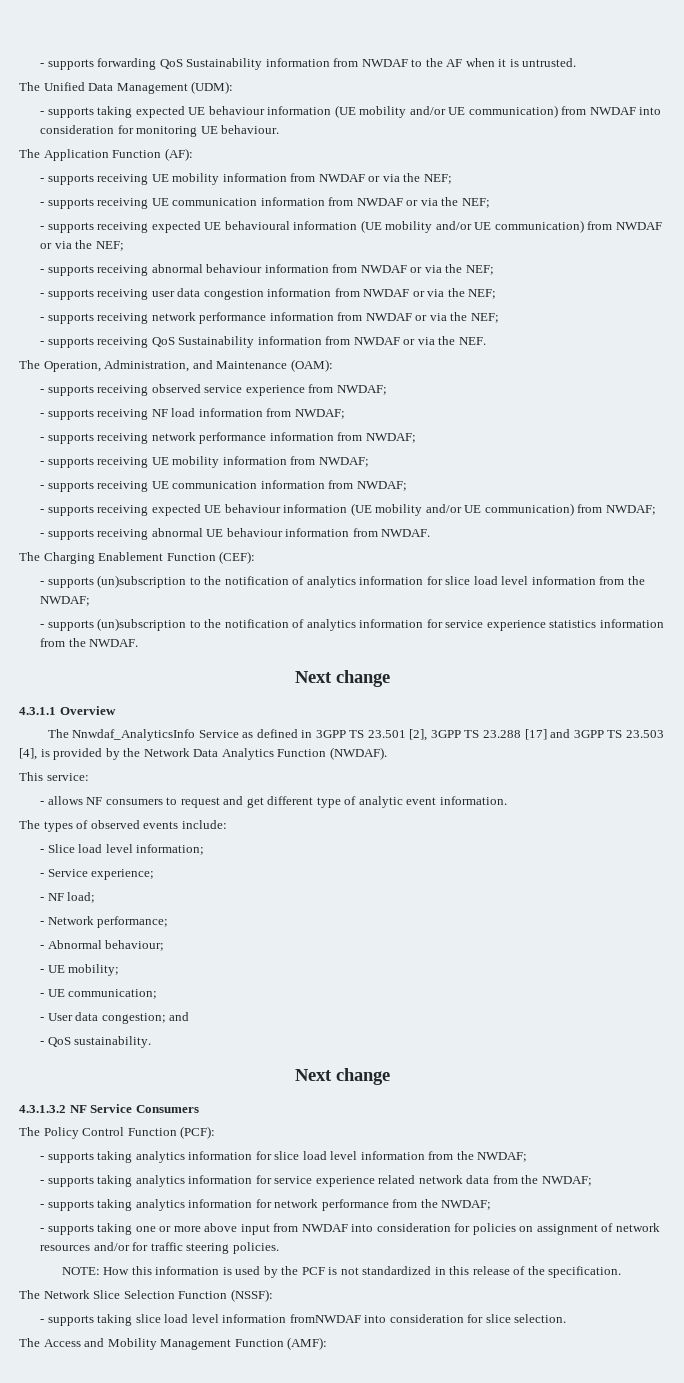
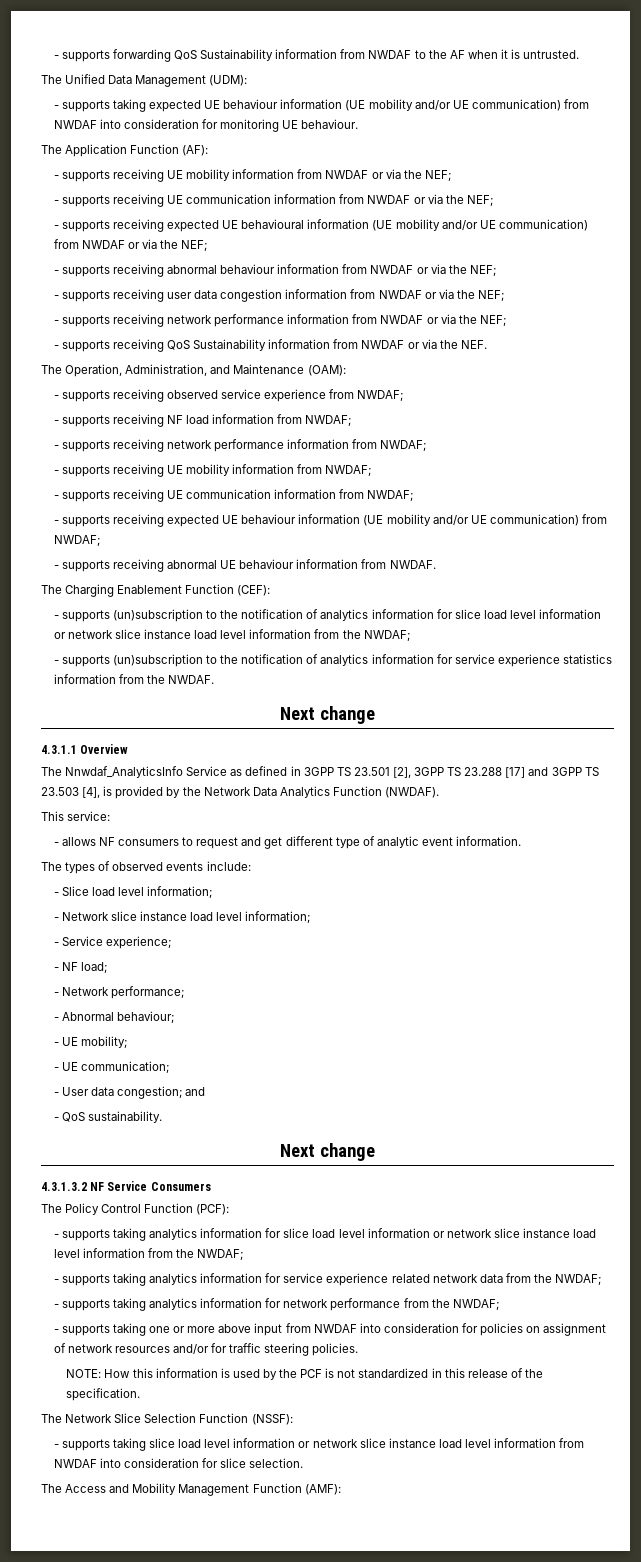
- - supports (un)subscription to the notification of analytics information for slice load level information from the NWDAF;
+ - supports (un)subscription to the notification of analytics information for slice load level information or network slice instance load level information from the NWDAF;
+ - Network slice instance load level information;
- - supports taking analytics information for slice load level information from the NWDAF;
+ - supports taking analytics information for slice load level information or network slice instance load level information from the NWDAF;
- - supports taking slice load level information fromNWDAF into consideration for slice selection.
+ - supports taking slice load level information or network slice instance load level information from NWDAF into consideration for slice selection.

